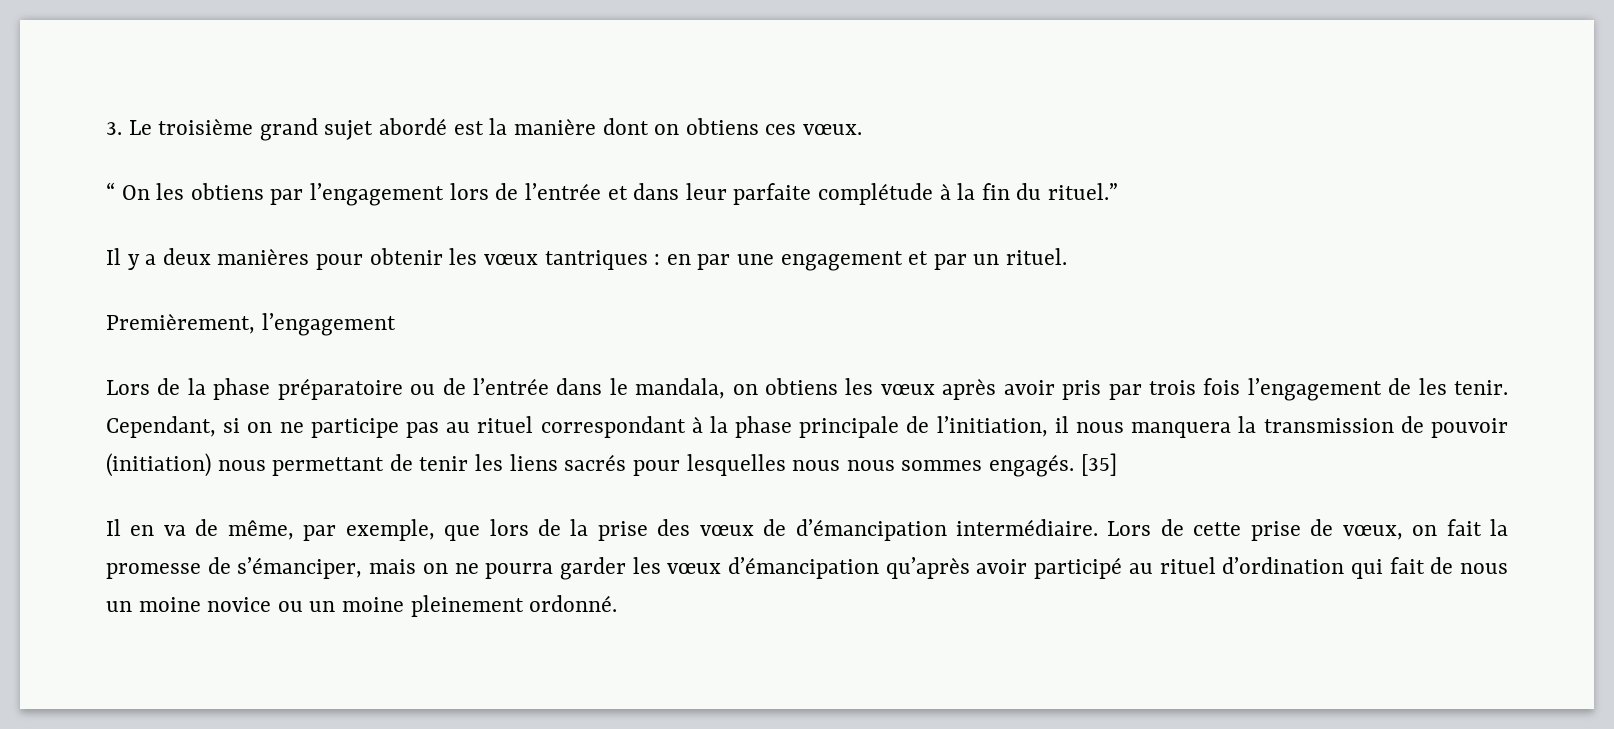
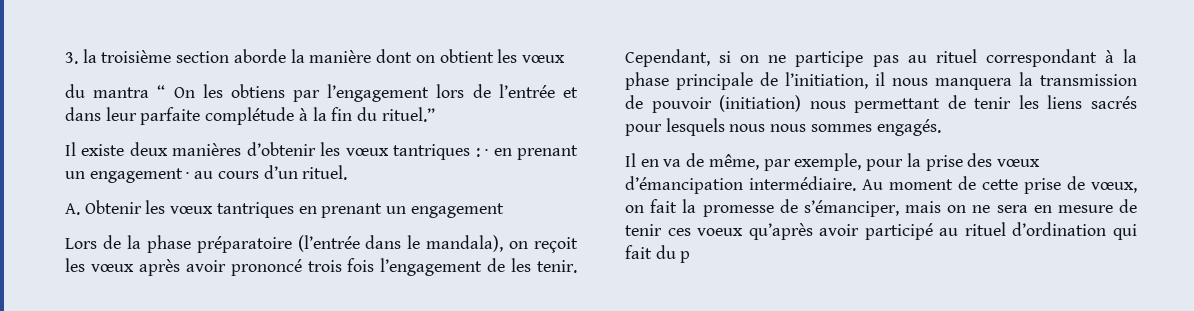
- 3. Le troisième grand sujet abordé est la manière dont on obtiens ces vœux.
- “ On les obtiens par l’engagement lors de l’entrée et dans leur parfaite complétude à la fin du rituel.”
+ 3. la troisième section aborde la manière dont on obtient les vœux
+ du mantra “ On les obtiens par l’engagement lors de l’entrée et dans leur parfaite complétude à la fin du rituel.”
- Il y a deux manières pour obtenir les vœux tantriques : en par une engagement et par un rituel.
- Premièrement, l’engagement
+ Il existe deux manières d’obtenir les vœux tantriques : · en prenant un engagement · au cours d’un rituel.
+ A. Obtenir les vœux tantriques en prenant un engagement
- Lors de la phase préparatoire ou de l’entrée dans le mandala, on obtiens les vœux après avoir pris par trois fois l’engagement de les tenir.
+ Lors de la phase préparatoire (l’entrée dans le mandala), on reçoit les vœux après avoir prononcé trois fois l’engagement de les tenir.
- Cependant, si on ne participe pas au rituel correspondant à la phase principale de l’initiation, il nous manquera la transmission de pouvoir (initiation) nous permettant de tenir les liens sacrés pour lesquelles nous nous sommes engagés. [35]
+ Cependant, si on ne participe pas au rituel correspondant à la phase principale de l’initiation, il nous manquera la transmission de pouvoir (initiation) nous permettant de tenir les liens sacrés pour lesquels nous nous sommes engagés.
- Il en va de même, par exemple, que lors de la prise des vœux de d’émancipation intermédiaire.
+ Il en va de même, par exemple, pour la prise des vœux d’émancipation intermédiaire.
- Lors de cette prise de vœux, on fait la promesse de s’émanciper, mais on ne pourra garder les vœux d’émancipation qu’après avoir participé au rituel d’ordination qui fait de nous un moine novice ou un moine pleinement ordonné.
+ Au moment de cette prise de vœux, on fait la promesse de s’émanciper, mais on ne sera en mesure de tenir ces voeux qu’après avoir participé au rituel d’ordination qui fait du p

